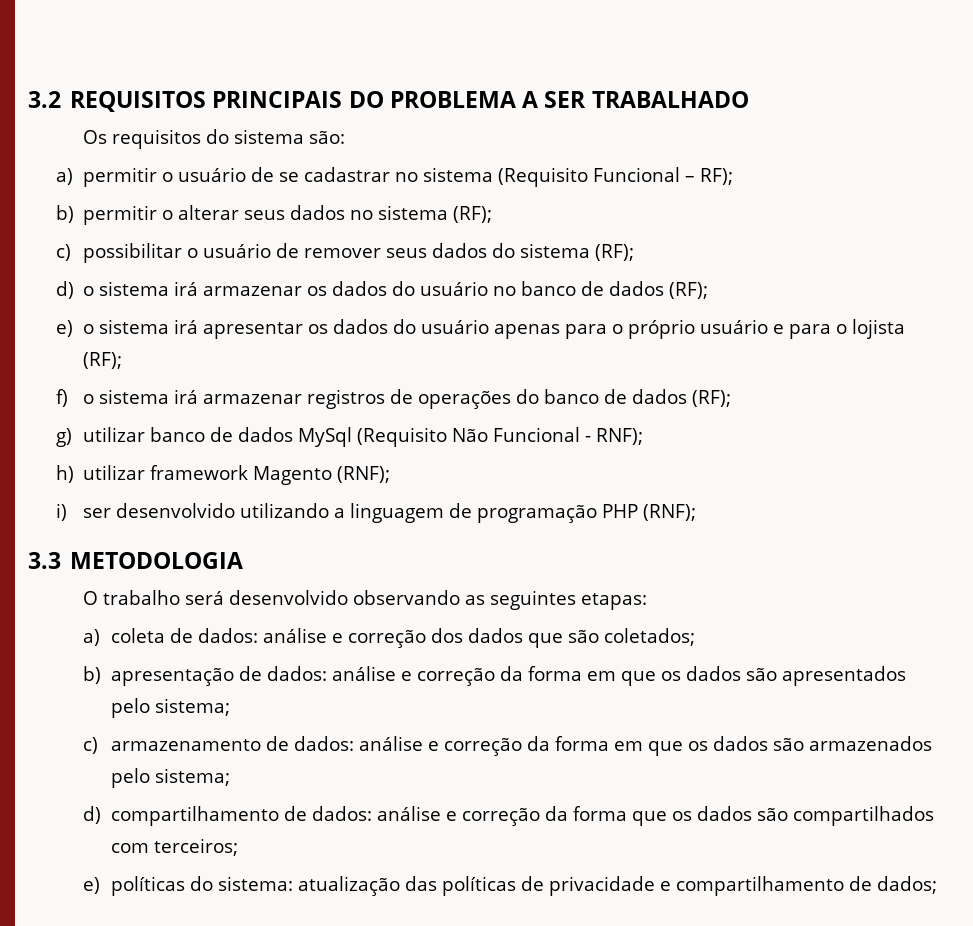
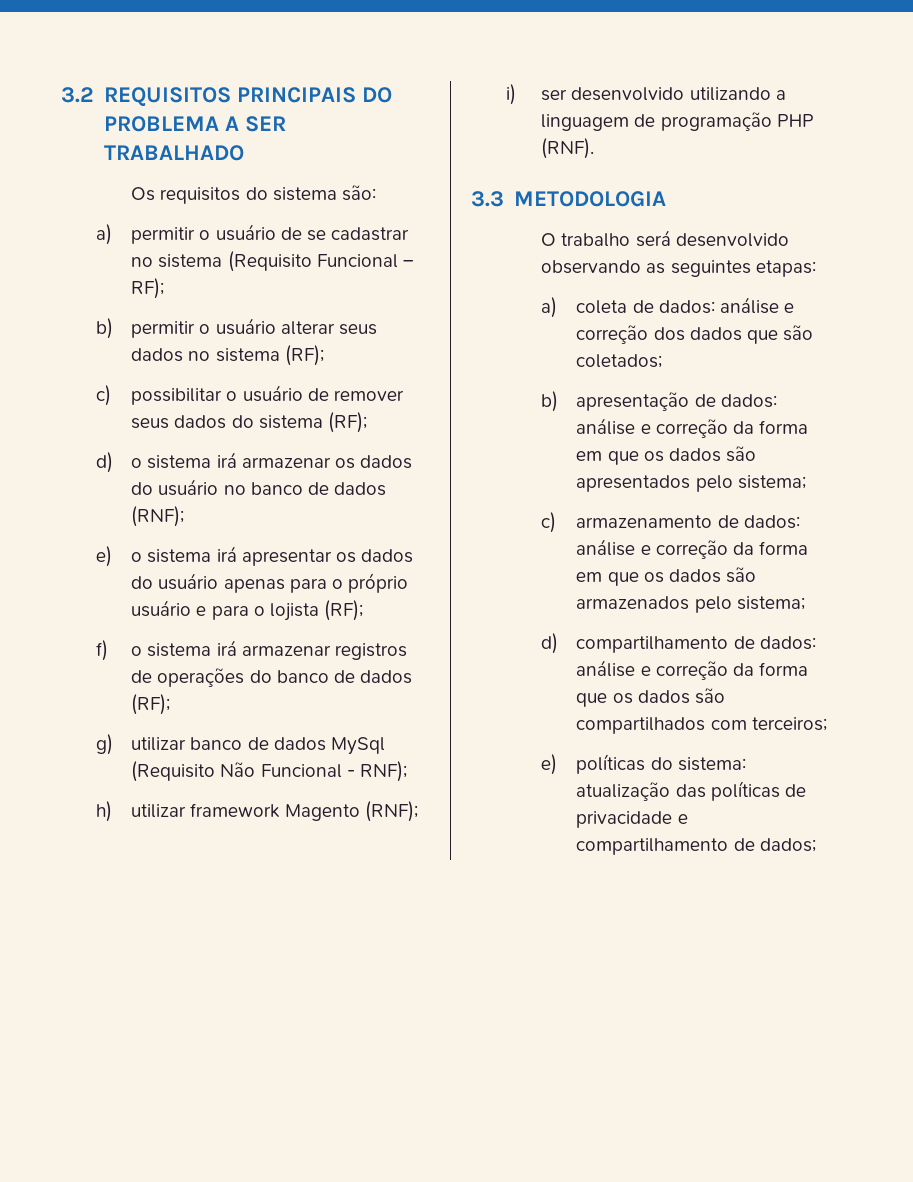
- b) permitir o alterar seus dados no sistema (RF);
+ b) permitir o usuário alterar seus dados no sistema (RF);
- d) o sistema irá armazenar os dados do usuário no banco de dados (RF);
+ d) o sistema irá armazenar os dados do usuário no banco de dados (RNF);
- i) ser desenvolvido utilizando a linguagem de programação PHP (RNF);
+ i) ser desenvolvido utilizando a linguagem de programação PHP (RNF).

